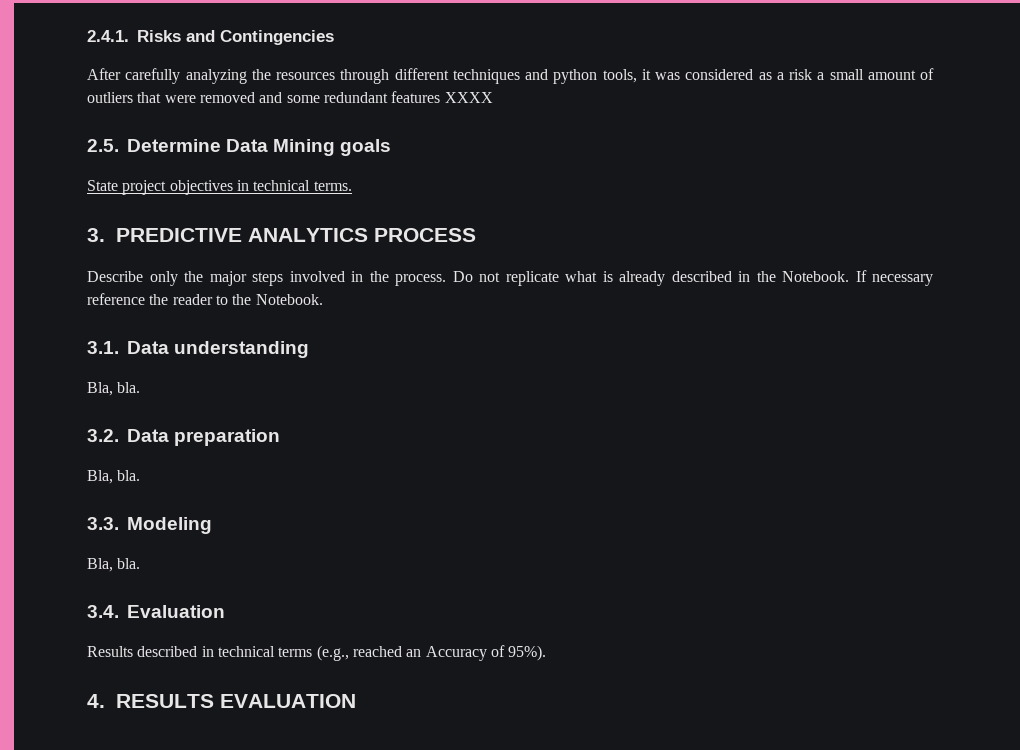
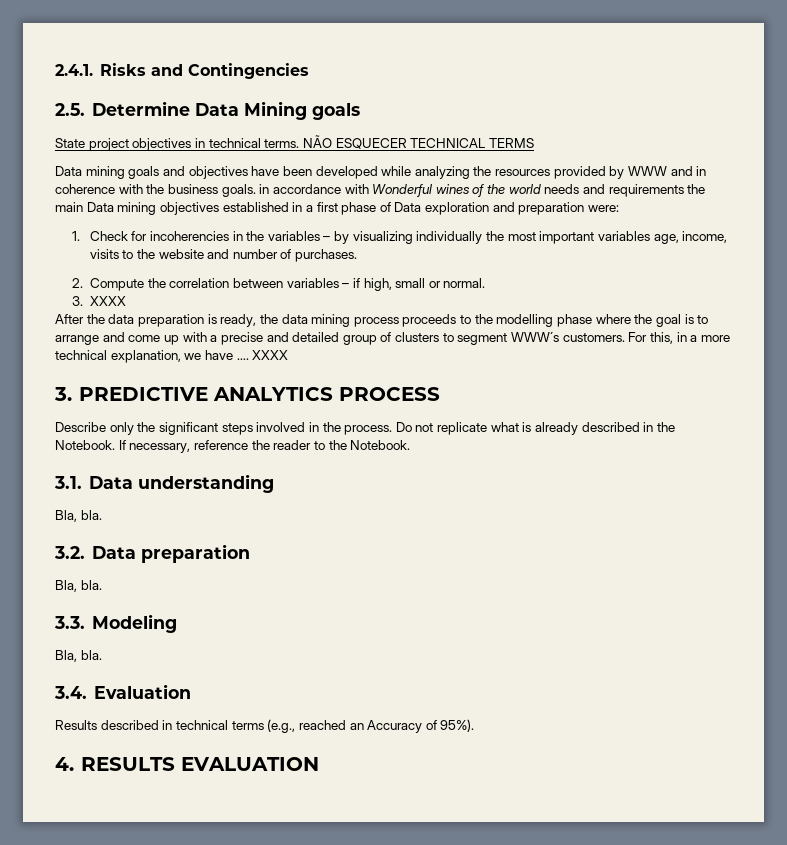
- After carefully analyzing the resources through different techniques and python tools, it was considered as a risk a small amount of outliers that were removed and some redundant features XXXX
+ NÃO ESQUECER TECHNICAL TERMS
+ Data mining goals and objectives have been developed while analyzing the resources provided by WWW and in coherence with the business goals. in accordance with Wonderful wines of the world needs and requirements the main Data mining objectives established in a first phase of Data exploration and preparation were:
+ 1. Check for incoherencies in the variables – by visualizing individually the most important variables age, income, visits to the website and number of purchases.
+ 2. Compute the correlation between variables – if high, small or normal.
+ 3. XXXX
+ After the data preparation is ready, the data mining process proceeds to the modelling phase where the goal is to arrange and come up with a precise and detailed group of clusters to segment WWW´s customers. For this, in a more technical explanation, we have …. XXXX
- Describe only the major steps involved in the process.
+ Describe only the significant steps involved in the process.
- If necessary reference the reader to the Notebook.
+ If necessary, reference the reader to the Notebook.

